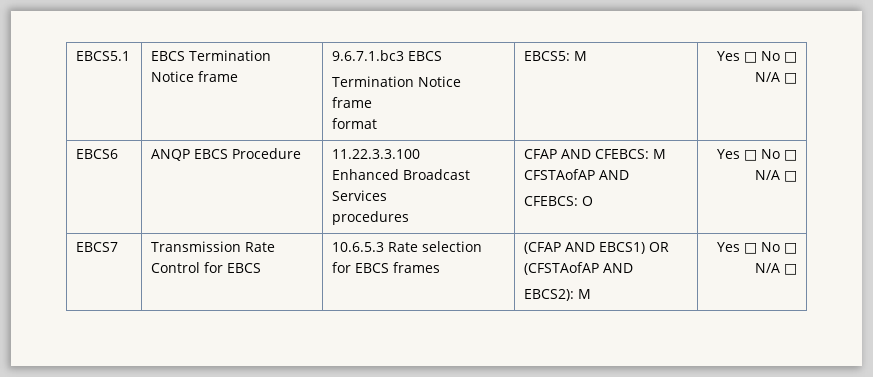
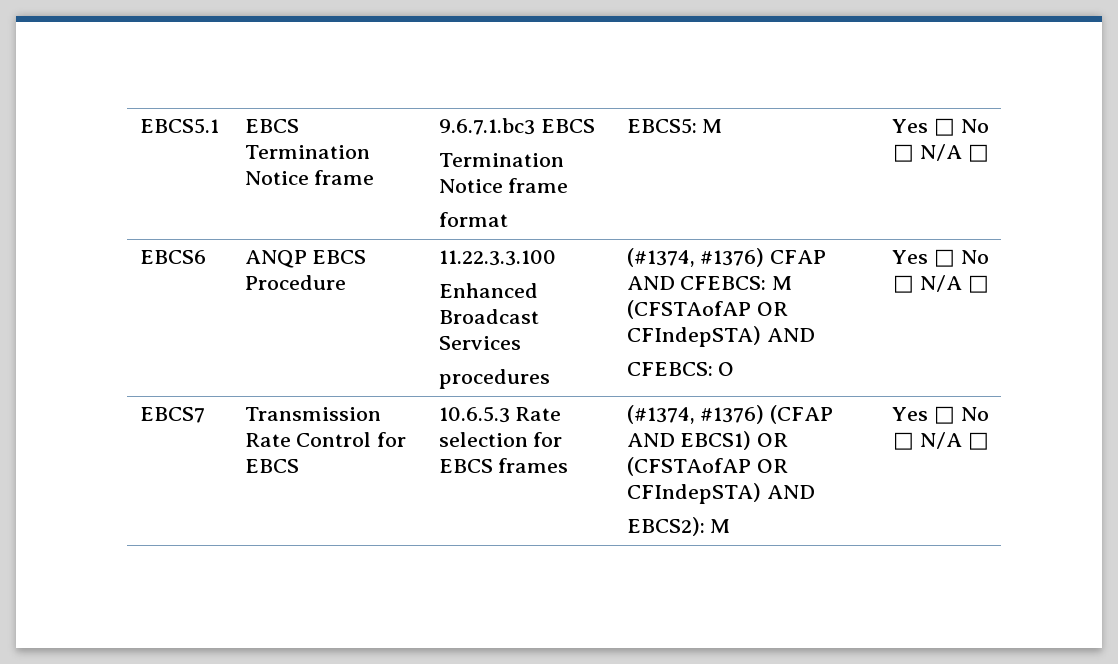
  EBCS6 | ANQP EBCS Procedure | 11.22.3.3.100
  Enhanced Broadcast Services
- procedures | CFAP AND CFEBCS: M CFSTAofAP AND
+ procedures | (#1374, #1376) CFAP AND CFEBCS: M (CFSTAofAP OR CFIndepSTA) AND
- EBCS7 | Transmission Rate Control for EBCS | 10.6.5.3 Rate selection for EBCS frames | (CFAP AND EBCS1) OR (CFSTAofAP AND
+ EBCS7 | Transmission Rate Control for EBCS | 10.6.5.3 Rate selection for EBCS frames | (#1374, #1376) (CFAP AND EBCS1) OR (CFSTAofAP OR CFIndepSTA) AND

